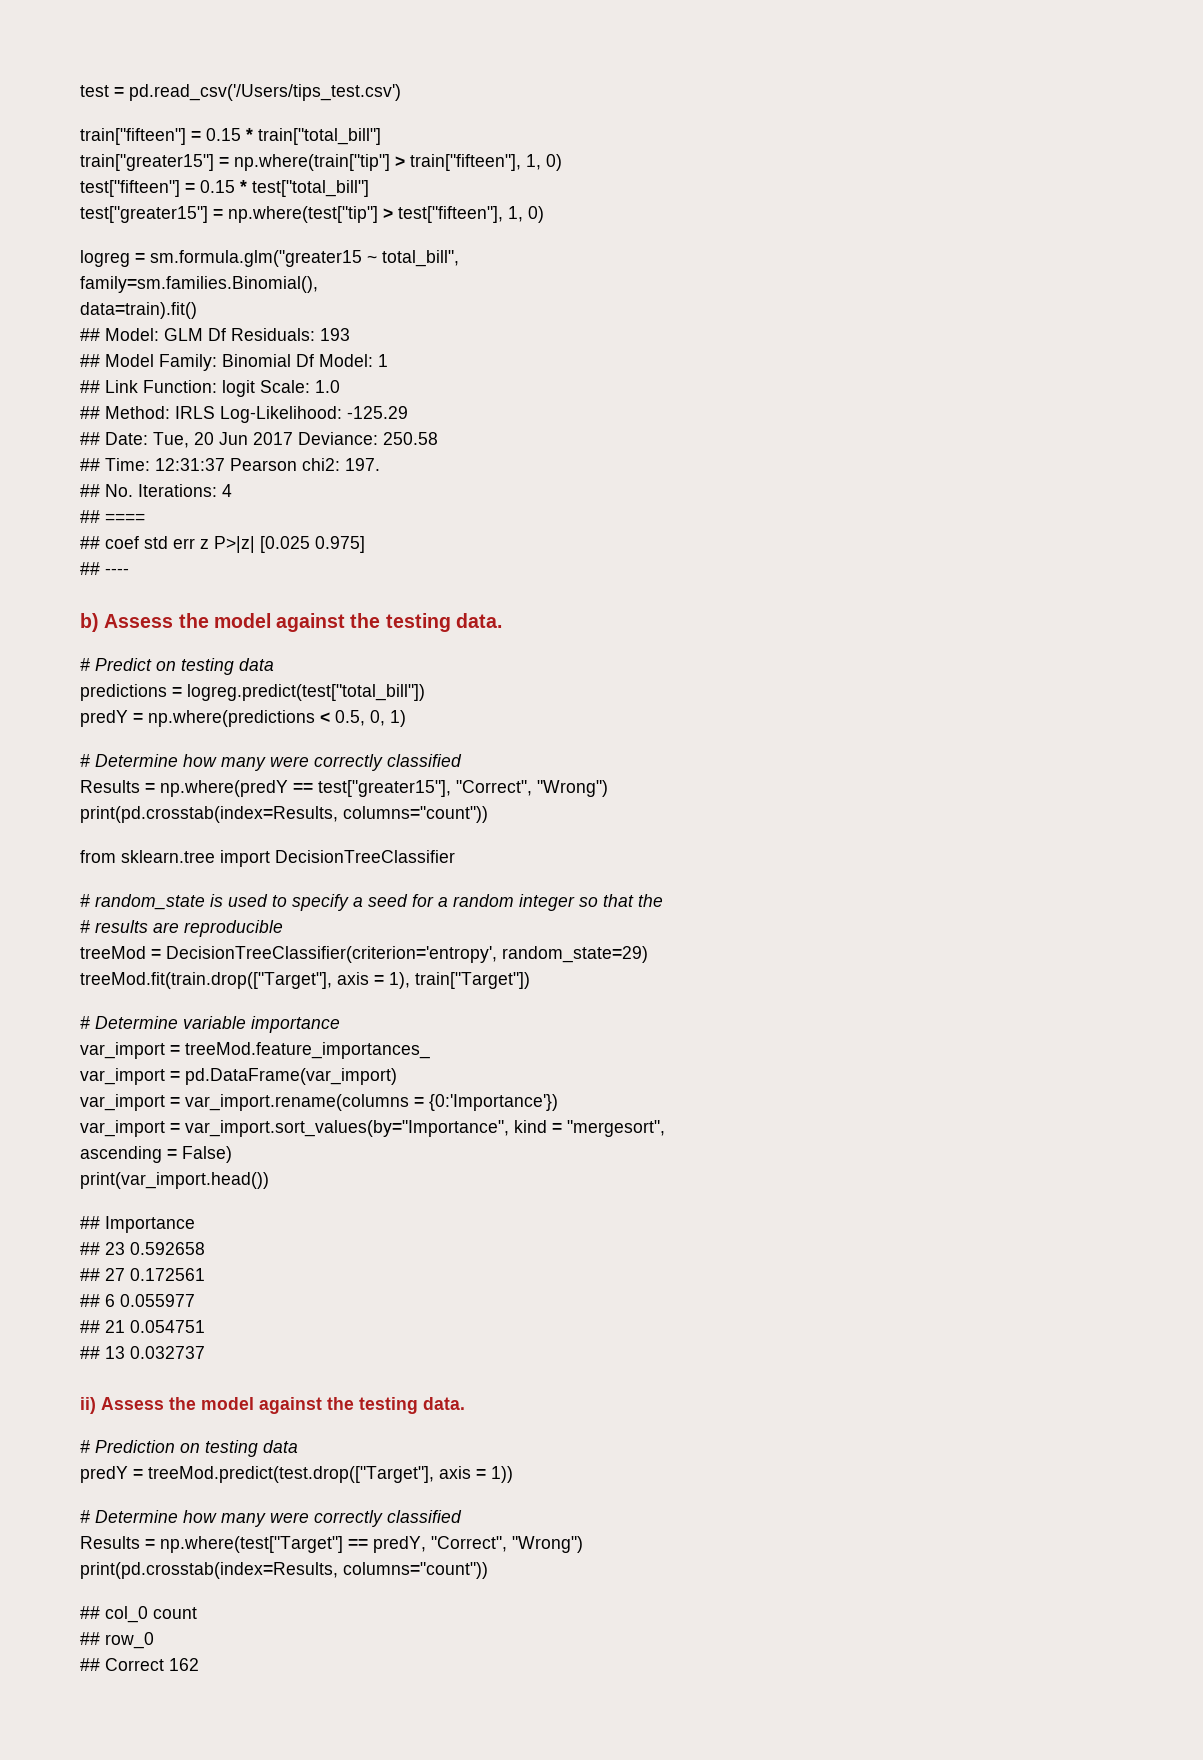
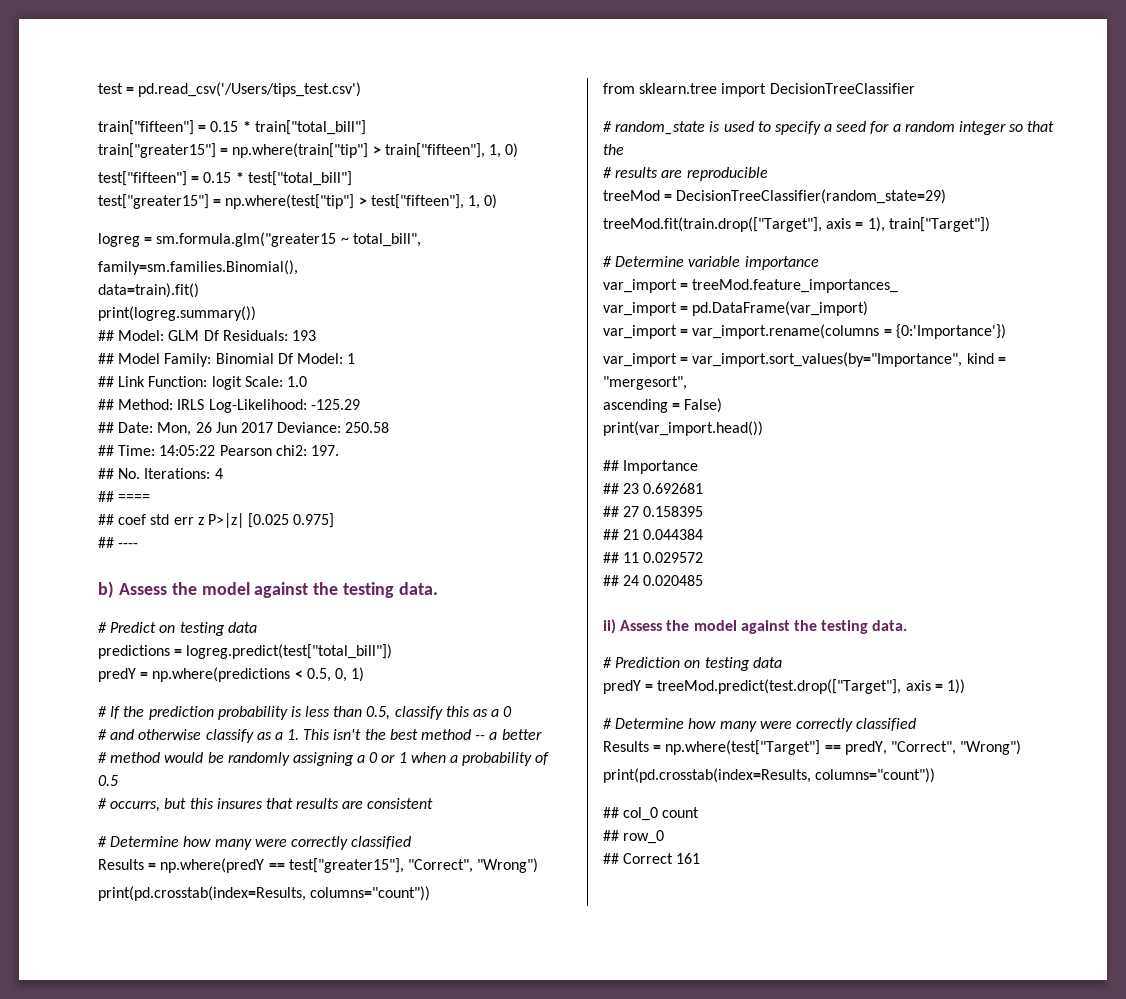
+ print(logreg.summary())
- ## Date: Tue, 20 Jun 2017 Deviance: 250.58
+ ## Date: Mon, 26 Jun 2017 Deviance: 250.58
- ## Time: 12:31:37 Pearson chi2: 197.
+ ## Time: 14:05:22 Pearson chi2: 197.
+ # If the prediction probability is less than 0.5, classify this as a 0
+ # and otherwise classify as a 1. This isn't the best method -- a better
+ # method would be randomly assigning a 0 or 1 when a probability of 0.5
+ # occurrs, but this insures that results are consistent
- treeMod = DecisionTreeClassifier(criterion='entropy', random_state=29)
+ treeMod = DecisionTreeClassifier(random_state=29)
- ## 23 0.592658
+ ## 23 0.692681
- ## 27 0.172561
- ## 6 0.055977
+ ## 27 0.158395
- ## 21 0.054751
- ## 13 0.032737
+ ## 21 0.044384
+ ## 11 0.029572
+ ## 24 0.020485
- ## Correct 162
+ ## Correct 161

